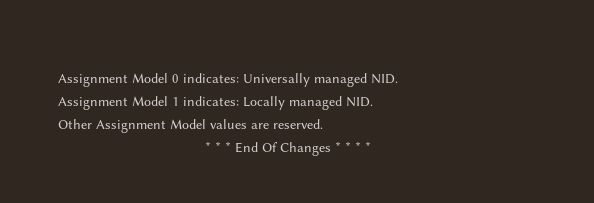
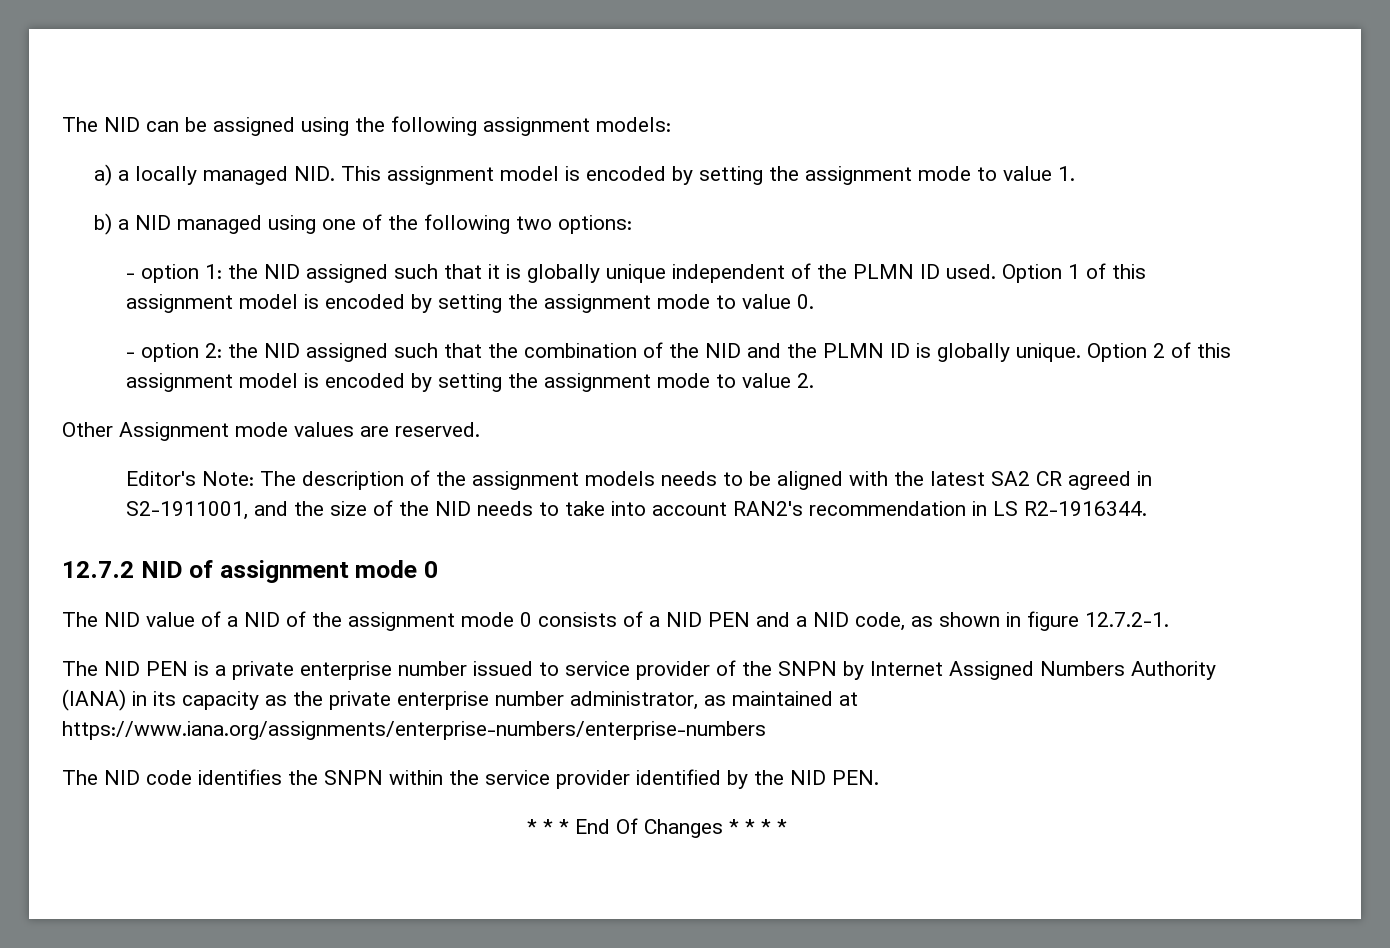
- Assignment Model 0 indicates: Universally managed NID.
- Assignment Model 1 indicates: Locally managed NID.
+ The NID can be assigned using the following assignment models:
+ a) a locally managed NID. This assignment model is encoded by setting the assignment mode to value 1.
+ b) a NID managed using one of the following two options:
+ - option 1: the NID assigned such that it is globally unique independent of the PLMN ID used. Option 1 of this assignment model is encoded by setting the assignment mode to value 0.
+ - option 2: the NID assigned such that the combination of the NID and the PLMN ID is globally unique. Option 2 of this assignment model is encoded by setting the assignment mode to value 2.
- Other Assignment Model values are reserved.
+ Other Assignment mode values are reserved.
+ Editor's Note: The description of the assignment models needs to be aligned with the latest SA2 CR agreed in S2-1911001, and the size of the NID needs to take into account RAN2's recommendation in LS R2-1916344.
+ 12.7.2 NID of assignment mode 0
+ The NID value of a NID of the assignment mode 0 consists of a NID PEN and a NID code, as shown in figure 12.7.2-1.
+ The NID PEN is a private enterprise number issued to service provider of the SNPN by Internet Assigned Numbers Authority (IANA) in its capacity as the private enterprise number administrator, as maintained at https://www.iana.org/assignments/enterprise-numbers/enterprise-numbers
+ The NID code identifies the SNPN within the service provider identified by the NID PEN.

